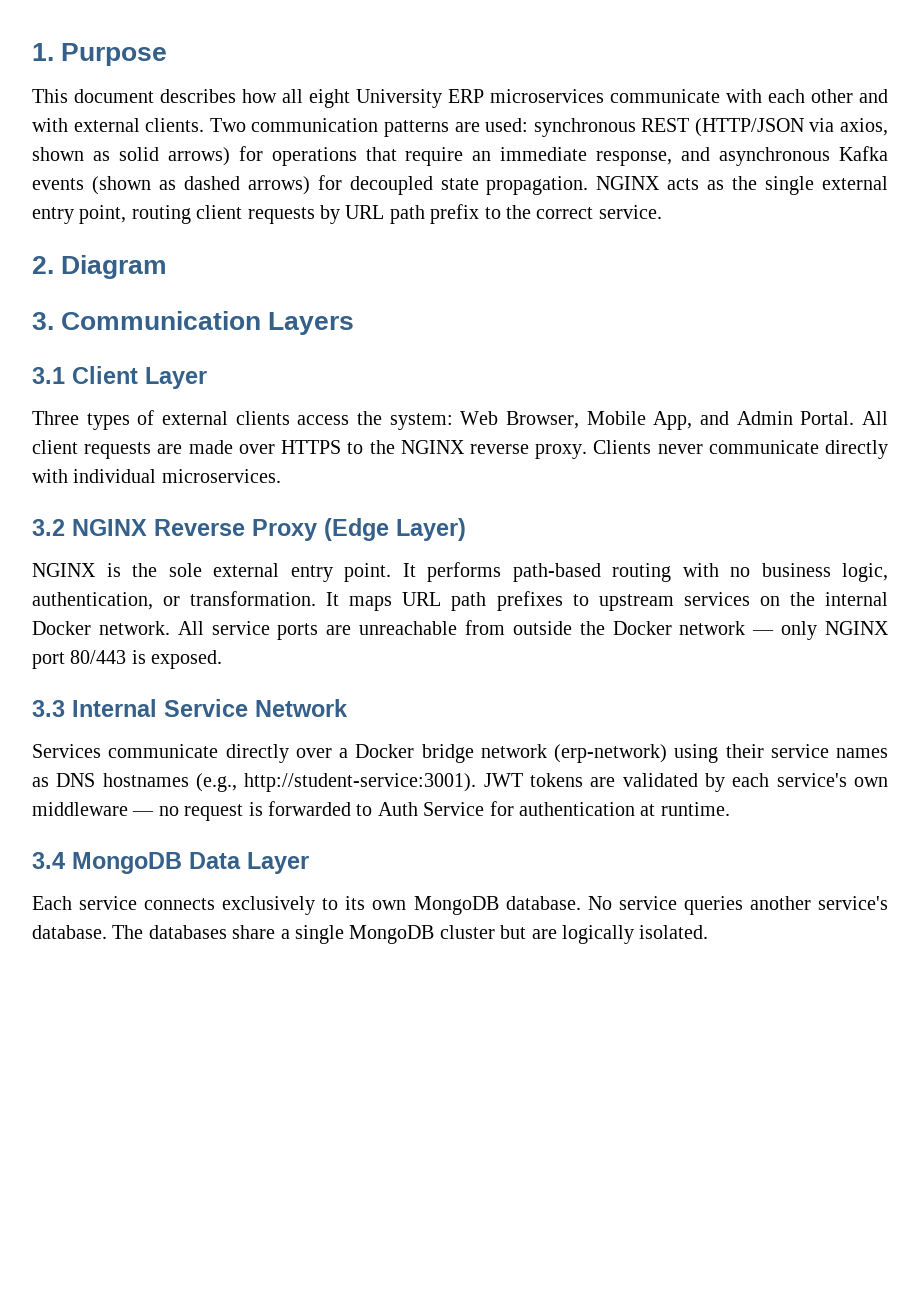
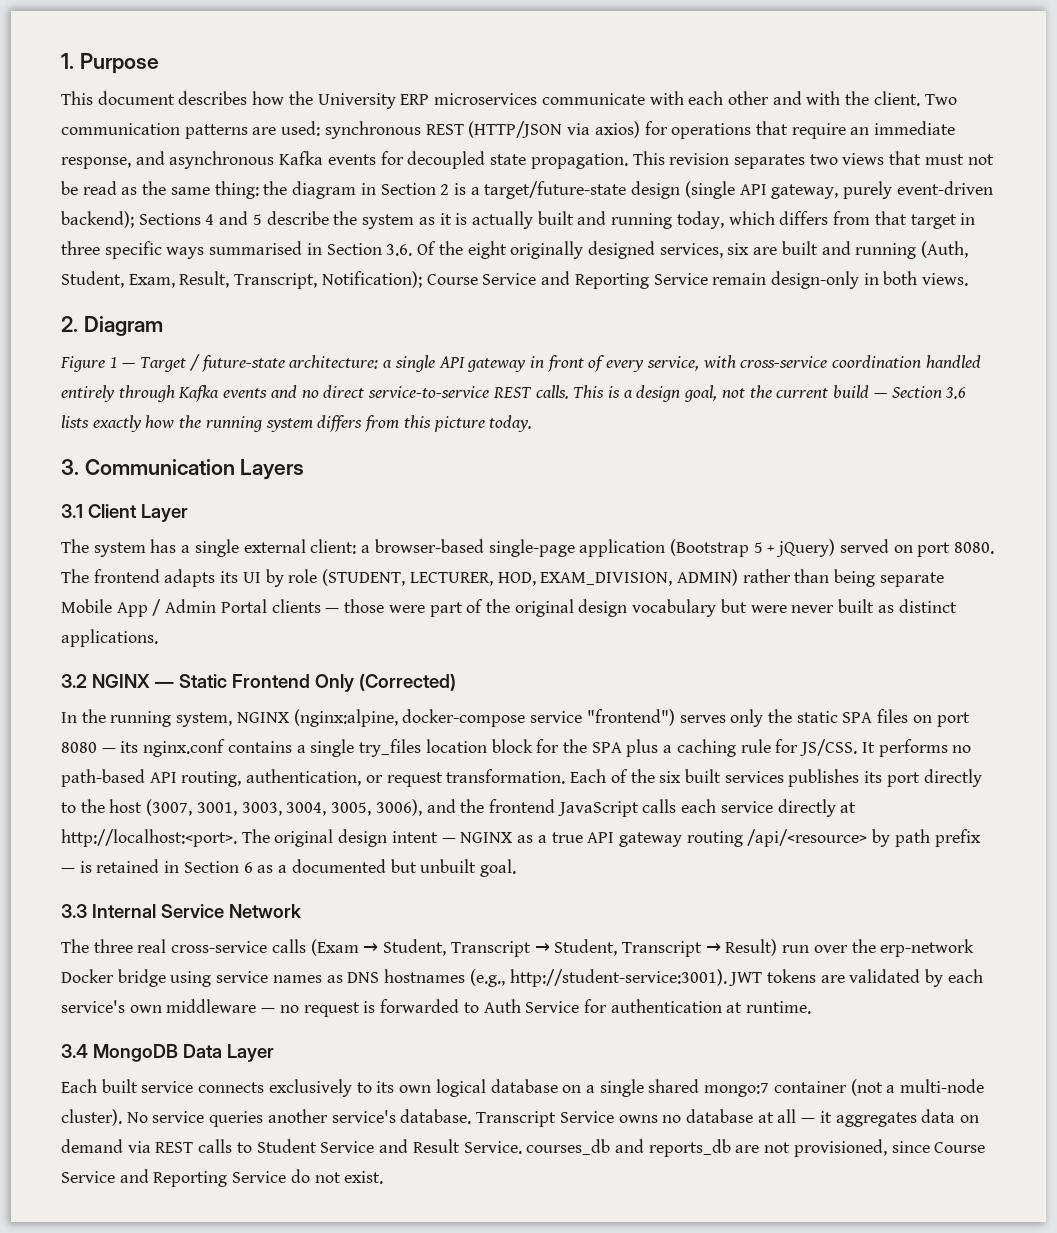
- This document describes how all eight University ERP microservices communicate with each other and with external clients.
+ This document describes how the University ERP microservices communicate with each other and with the client.
- Two communication patterns are used: synchronous REST (HTTP/JSON via axios, shown as solid arrows) for operations that require an immediate response, and asynchronous Kafka events (shown as dashed arrows) for decoupled state propagation. NGINX acts as the single external entry point, routing client requests by URL path prefix to the correct service.
+ Two communication patterns are used: synchronous REST (HTTP/JSON via axios) for operations that require an immediate response, and asynchronous Kafka events for decoupled state propagation. This revision separates two views that must not be read as the same thing: the diagram in Section 2 is a target/future-state design (single API gateway, purely event-driven backend); Sections 4 and 5 describe the system as it is actually built and running today, which differs from that target in three specific ways summarised in Section 3.6. Of the eight originally designed services, six are built and running (Auth, Student, Exam, Result, Transcript, Notification); Course Service and Reporting Service remain design-only in both views.
  2. Diagram
+ Figure 1 — Target / future-state architecture: a single API gateway in front of every service, with cross-service coordination handled entirely through Kafka events and no direct service-to-service REST calls. This is a design goal, not the current build — Section 3.6 lists exactly how the running system differs from this picture today.
- Three types of external clients access the system: Web Browser, Mobile App, and Admin Portal. All client requests are made over HTTPS to the NGINX reverse proxy. Clients never communicate directly with individual microservices.
- 3.2 NGINX Reverse Proxy (Edge Layer)
- NGINX is the sole external entry point. It performs path-based routing with no business logic, authentication, or transformation. It maps URL path prefixes to upstream services on the internal Docker network. All service ports are unreachable from outside the Docker network — only NGINX port 80/443 is exposed.
+ The system has a single external client: a browser-based single-page application (Bootstrap 5 + jQuery) served on port 8080. The frontend adapts its UI by role (STUDENT, LECTURER, HOD, EXAM_DIVISION, ADMIN) rather than being separate Mobile App / Admin Portal clients — those were part of the original design vocabulary but were never built as distinct applications.
+ 3.2 NGINX — Static Frontend Only (Corrected)
+ In the running system, NGINX (nginx:alpine, docker-compose service "frontend") serves only the static SPA files on port 8080 — its nginx.conf contains a single try_files location block for the SPA plus a caching rule for JS/CSS. It performs no path-based API routing, authentication, or request transformation. Each of the six built services publishes its port directly to the host (3007, 3001, 3003, 3004, 3005, 3006), and the frontend JavaScript calls each service directly at http://localhost:<port>. The original design intent — NGINX as a true API gateway routing /api/<resource> by path prefix — is retained in Section 6 as a documented but unbuilt goal.
  3.3 Internal Service Network
- Services communicate directly over a Docker bridge network (erp-network) using their service names as DNS hostnames (e.g., http://student-service:3001).
+ The three real cross-service calls (Exam → Student, Transcript → Student, Transcript → Result) run over the erp-network Docker bridge using service names as DNS hostnames (e.g., http://student-service:3001).
- Each service connects exclusively to its own MongoDB database.
+ Each built service connects exclusively to its own logical database on a single shared mongo:7 container (not a multi-node cluster).
- The databases share a single MongoDB cluster but are logically isolated.
+ Transcript Service owns no database at all — it aggregates data on demand via REST calls to Student Service and Result Service. courses_db and reports_db are not provisioned, since Course Service and Reporting Service do not exist.

